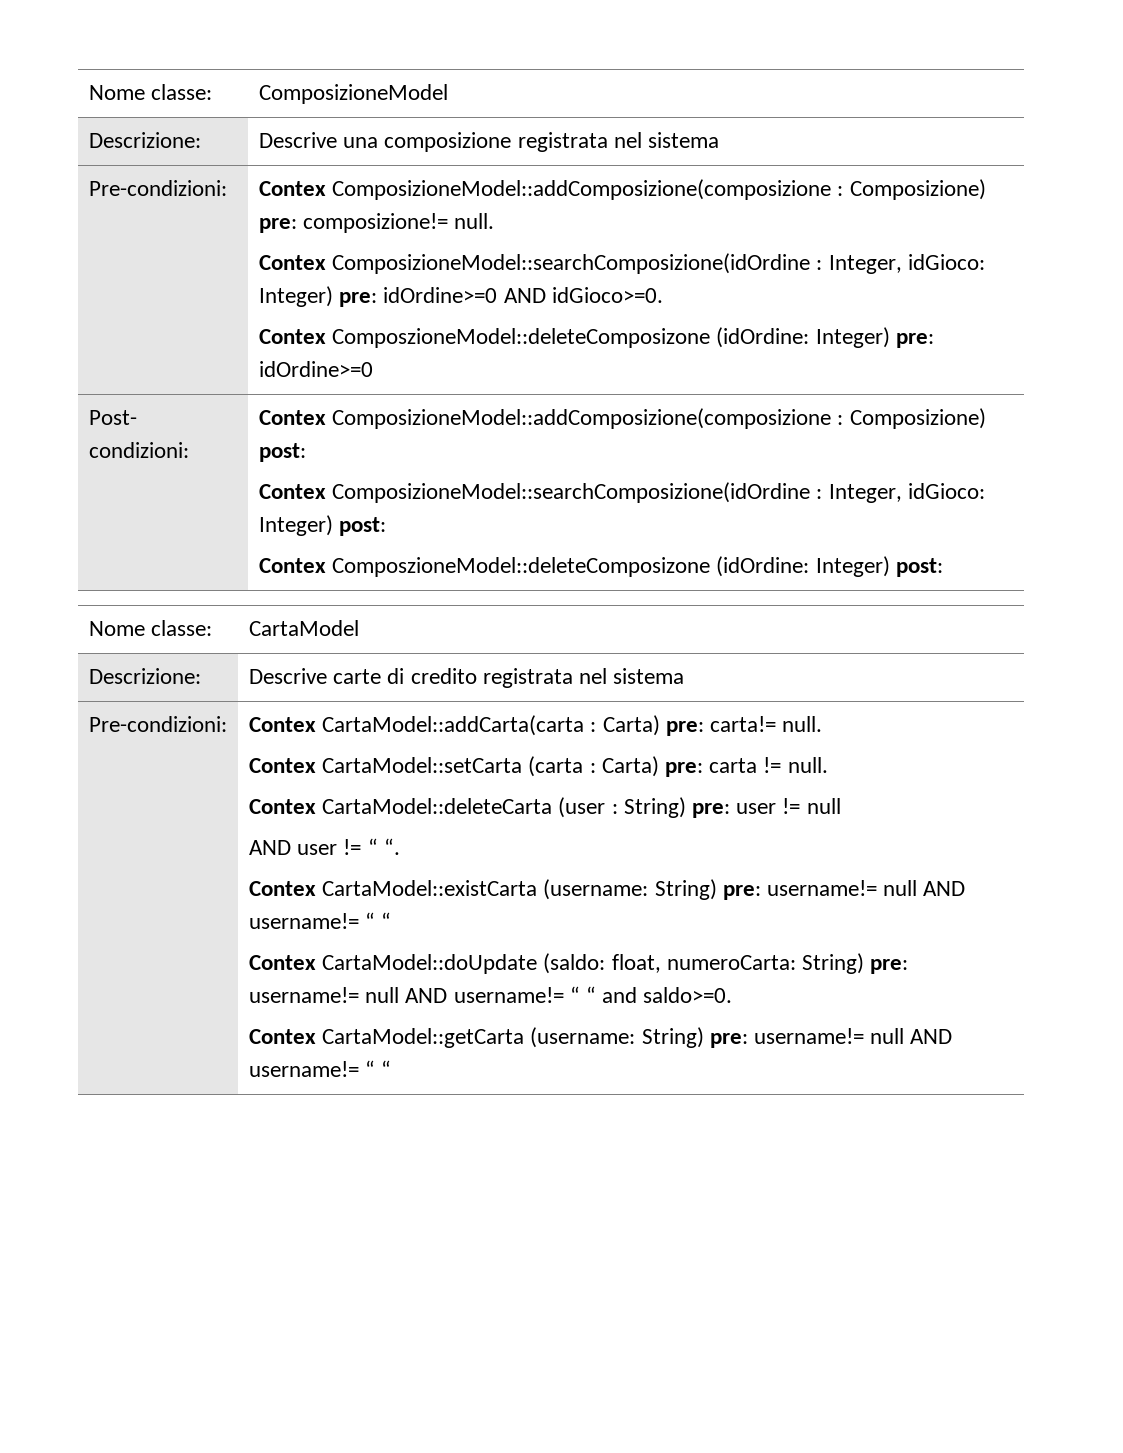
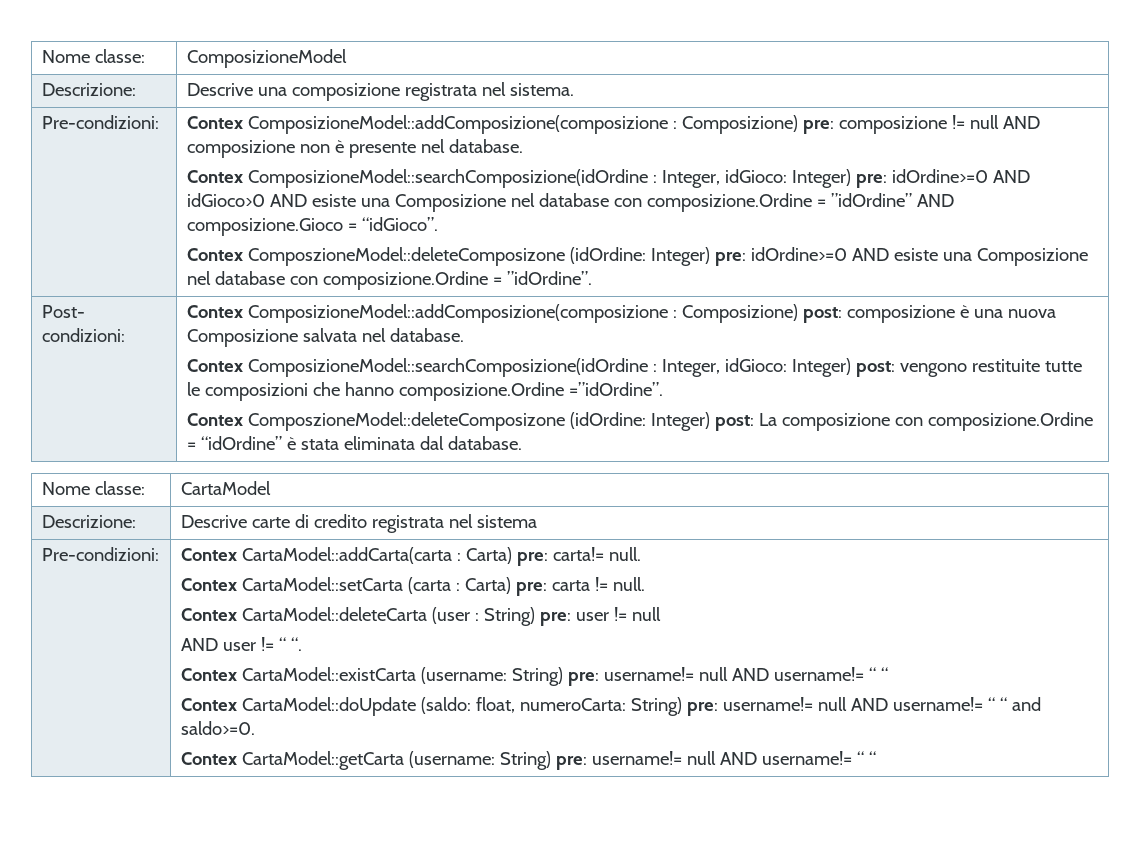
- Descrizione: | Descrive una composizione registrata nel sistema
+ Descrizione: | Descrive una composizione registrata nel sistema.
- Contex ComposizioneModel::addComposizione(composizione : Composizione) pre: composizione!= null.
+ Contex ComposizioneModel::addComposizione(composizione : Composizione) pre: composizione != null AND composizione non è presente nel database.
- Contex ComposizioneModel::searchComposizione(idOrdine : Integer, idGioco: Integer) pre: idOrdine>=0 AND idGioco>=0.
+ Contex ComposizioneModel::searchComposizione(idOrdine : Integer, idGioco: Integer) pre: idOrdine>=0 AND idGioco>0 AND esiste una Composizione nel database con composizione.Ordine = ”idOrdine” AND composizione.Gioco = “idGioco”.
- Contex ComposzioneModel::deleteComposizone (idOrdine: Integer) pre: idOrdine>=0
+ Contex ComposzioneModel::deleteComposizone (idOrdine: Integer) pre: idOrdine>=0 AND esiste una Composizione nel database con composizione.Ordine = ”idOrdine”.
- Contex ComposizioneModel::addComposizione(composizione : Composizione) post:
+ Contex ComposizioneModel::addComposizione(composizione : Composizione) post: composizione è una nuova Composizione salvata nel database.
- Contex ComposizioneModel::searchComposizione(idOrdine : Integer, idGioco: Integer) post:
+ Contex ComposizioneModel::searchComposizione(idOrdine : Integer, idGioco: Integer) post: vengono restituite tutte le composizioni che hanno composizione.Ordine =”idOrdine”.
- Contex ComposzioneModel::deleteComposizone (idOrdine: Integer) post:
+ Contex ComposzioneModel::deleteComposizone (idOrdine: Integer) post: La composizione con composizione.Ordine = “idOrdine” è stata eliminata dal database.

